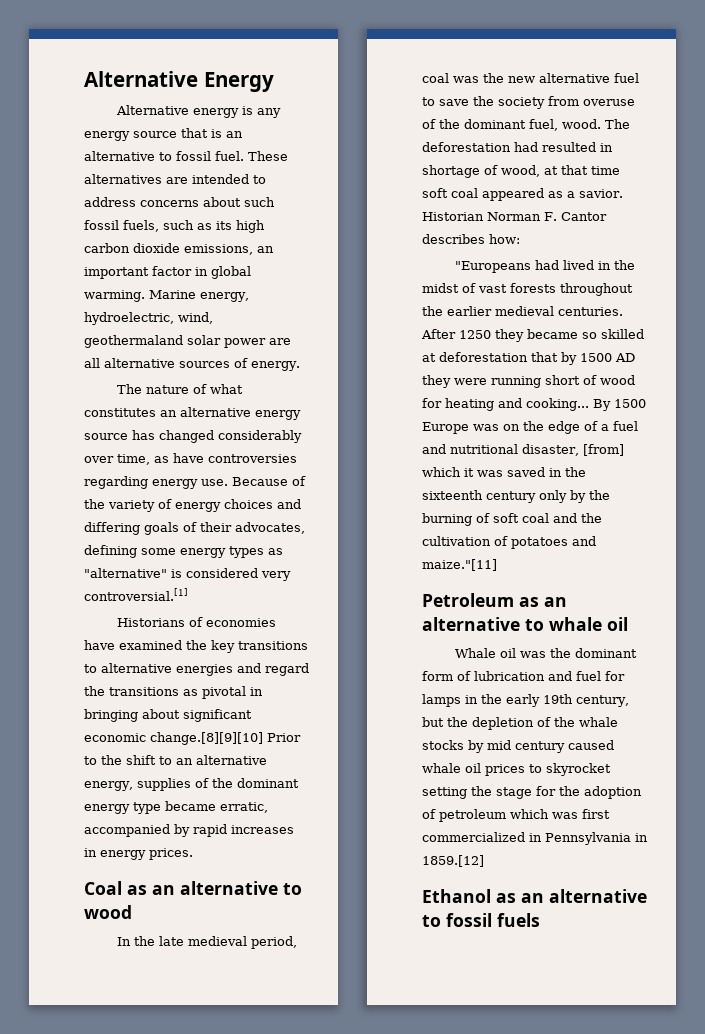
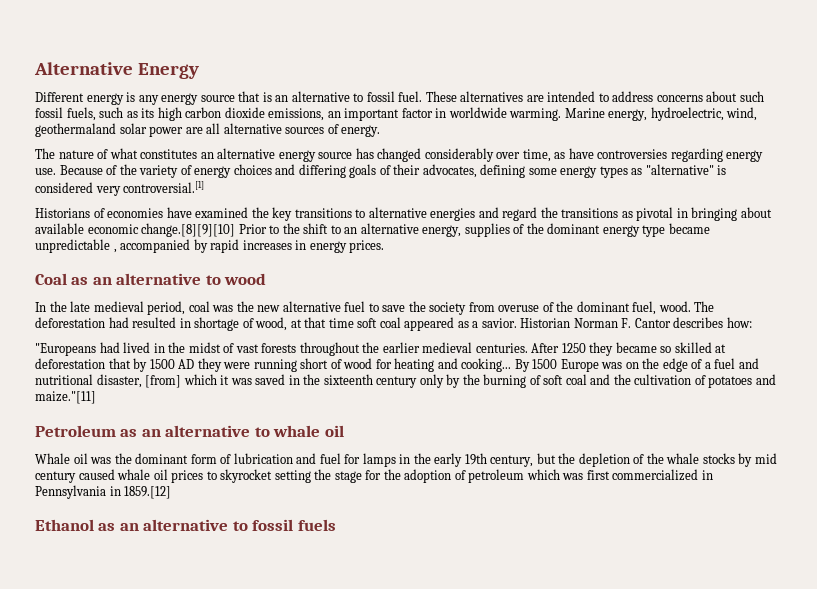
- Alternative energy is any energy source that is an alternative to fossil fuel.
+ Different energy is any energy source that is an alternative to fossil fuel.
- These alternatives are intended to address concerns about such fossil fuels, such as its high carbon dioxide emissions, an important factor in global warming.
+ These alternatives are intended to address concerns about such fossil fuels, such as its high carbon dioxide emissions, an important factor in worldwide warming.
- Historians of economies have examined the key transitions to alternative energies and regard the transitions as pivotal in bringing about significant economic change.[8][9][10] Prior to the shift to an alternative energy, supplies of the dominant energy type became erratic, accompanied by rapid increases in energy prices.
+ Historians of economies have examined the key transitions to alternative energies and regard the transitions as pivotal in bringing about available economic change.[8][9][10] Prior to the shift to an alternative energy, supplies of the dominant energy type became unpredictable , accompanied by rapid increases in energy prices.

